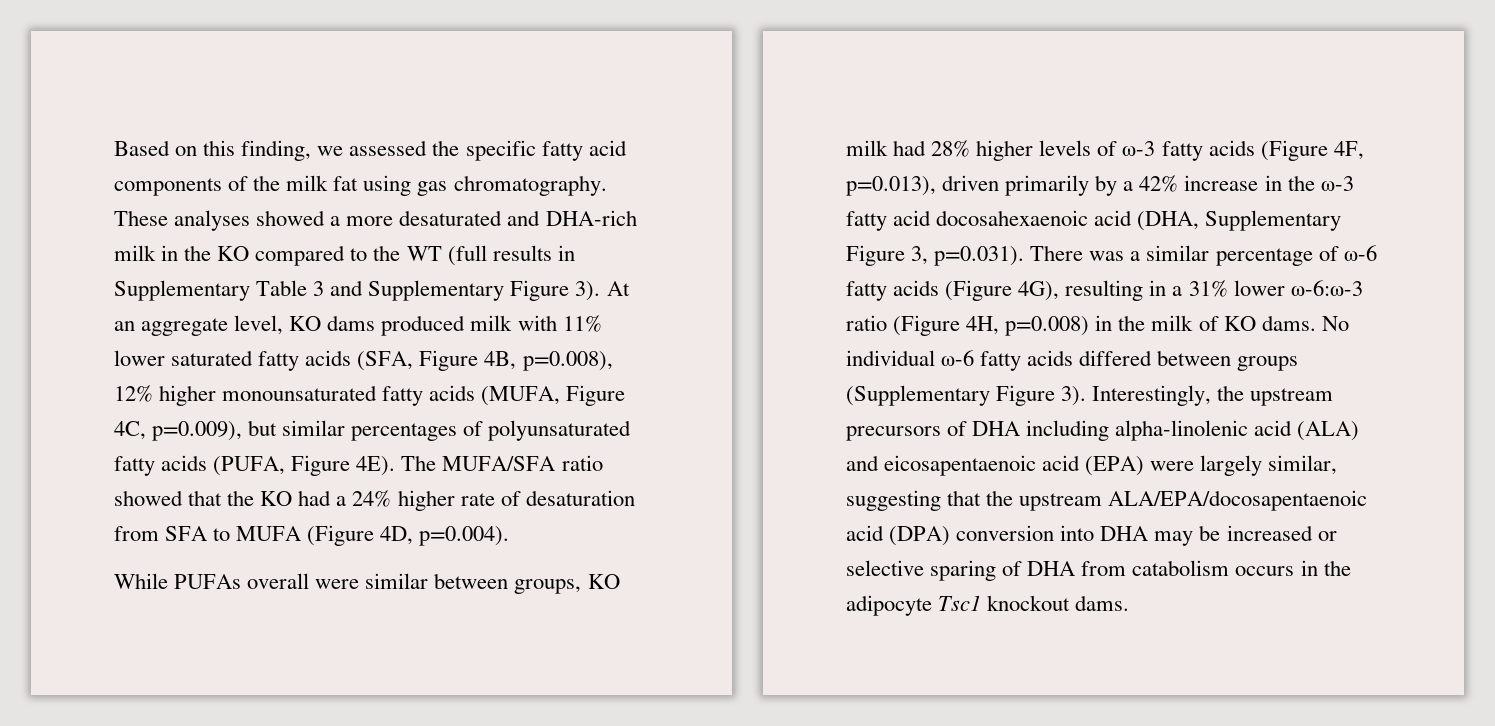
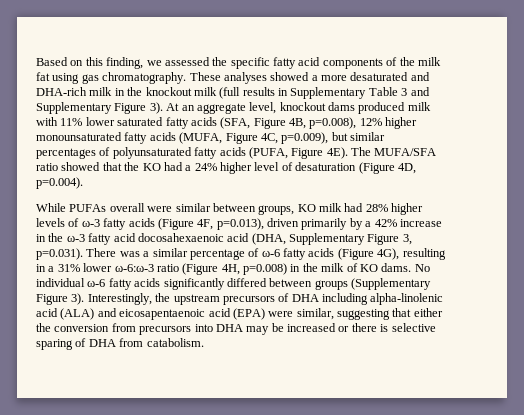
- These analyses showed a more desaturated and DHA-rich milk in the KO compared to the WT (full results in Supplementary Table 3 and Supplementary Figure 3).
+ These analyses showed a more desaturated and DHA-rich milk in the knockout milk (full results in Supplementary Table 3 and Supplementary Figure 3).
- At an aggregate level, KO dams produced milk with 11% lower saturated fatty acids (SFA, Figure 4B, p=0.008), 12% higher monounsaturated fatty acids (MUFA, Figure 4C, p=0.009), but similar percentages of polyunsaturated fatty acids (PUFA, Figure 4E).
+ At an aggregate level, knockout dams produced milk with 11% lower saturated fatty acids (SFA, Figure 4B, p=0.008), 12% higher monounsaturated fatty acids (MUFA, Figure 4C, p=0.009), but similar percentages of polyunsaturated fatty acids (PUFA, Figure 4E).
- The MUFA/SFA ratio showed that the KO had a 24% higher rate of desaturation from SFA to MUFA (Figure 4D, p=0.004).
+ The MUFA/SFA ratio showed that the KO had a 24% higher level of desaturation (Figure 4D, p=0.004).
- No individual ω-6 fatty acids differed between groups (Supplementary Figure 3).
+ No individual ω-6 fatty acids significantly differed between groups (Supplementary Figure 3).
- Interestingly, the upstream precursors of DHA including alpha-linolenic acid (ALA) and eicosapentaenoic acid (EPA) were largely similar, suggesting that the upstream ALA/EPA/docosapentaenoic acid (DPA) conversion into DHA may be increased or selective sparing of DHA from catabolism occurs in the adipocyte Tsc1 knockout dams.
+ Interestingly, the upstream precursors of DHA including alpha-linolenic acid (ALA) and eicosapentaenoic acid (EPA) were similar, suggesting that either the conversion from precursors into DHA may be increased or there is selective sparing of DHA from catabolism.

